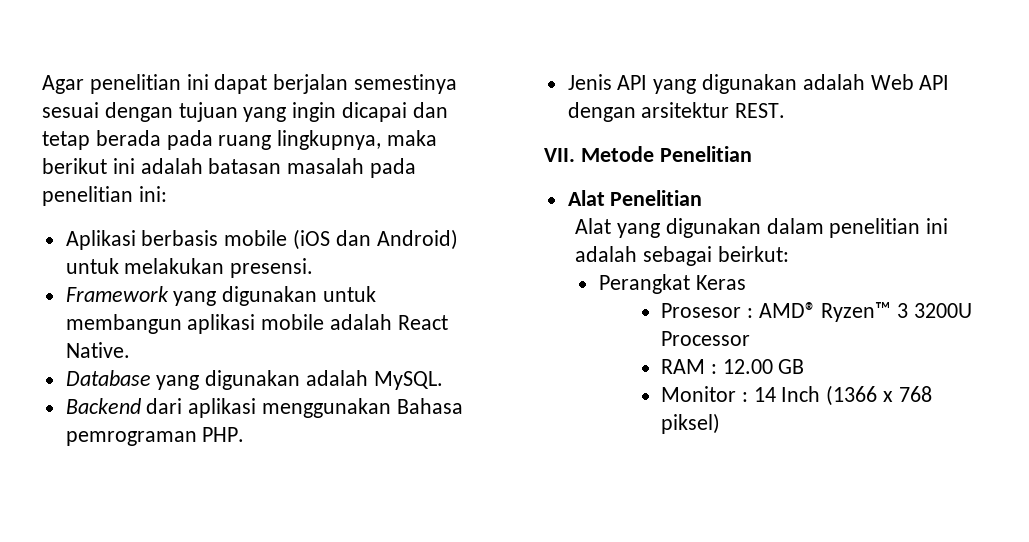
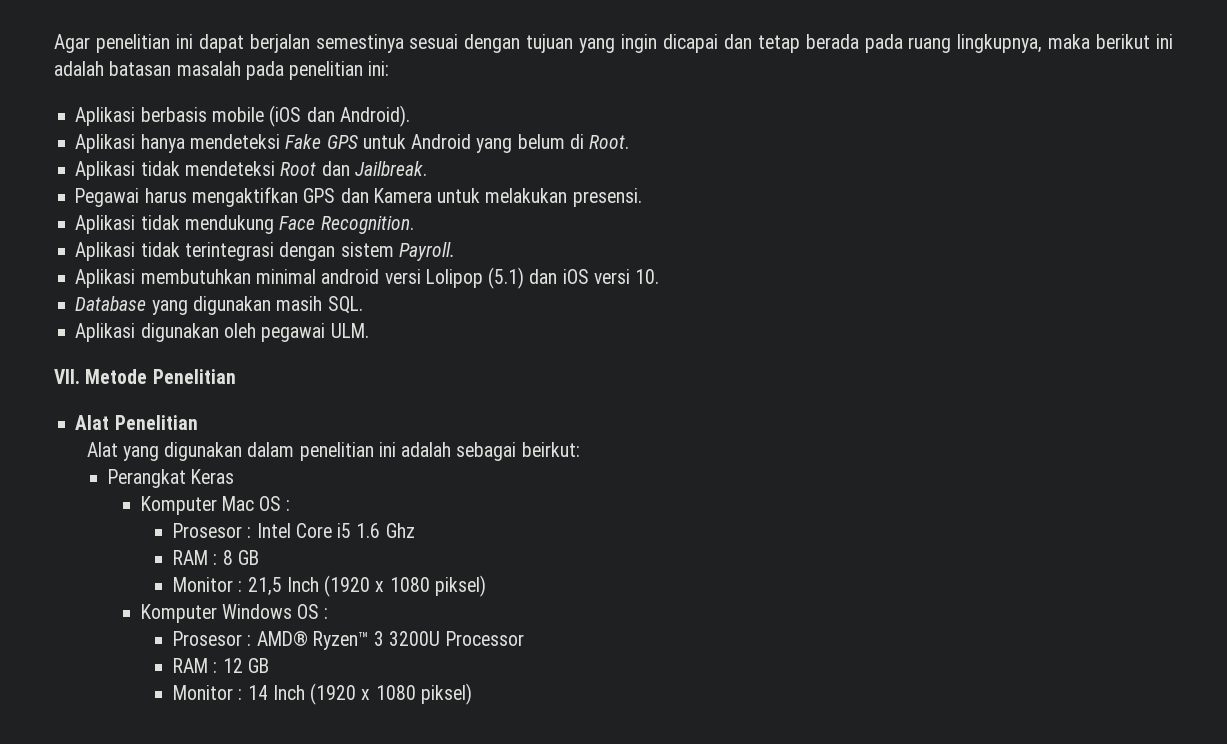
- Aplikasi berbasis mobile (iOS dan Android) untuk melakukan presensi.
- Framework yang digunakan untuk membangun aplikasi mobile adalah React Native.
- Database yang digunakan adalah MySQL.
- Backend dari aplikasi menggunakan Bahasa pemrograman PHP.
- Jenis API yang digunakan adalah Web API dengan arsitektur REST.
+ Aplikasi berbasis mobile (iOS dan Android).
+ Aplikasi hanya mendeteksi Fake GPS untuk Android yang belum di Root.
+ Aplikasi tidak mendeteksi Root dan Jailbreak.
+ Pegawai harus mengaktifkan GPS dan Kamera untuk melakukan presensi.
+ Aplikasi tidak mendukung Face Recognition.
+ Aplikasi tidak terintegrasi dengan sistem Payroll.
+ Aplikasi membutuhkan minimal android versi Lolipop (5.1) dan iOS versi 10.
+ Database yang digunakan masih SQL.
+ Aplikasi digunakan oleh pegawai ULM.
+ Komputer Mac OS :
+ Prosesor : Intel Core i5 1.6 Ghz
+ RAM : 8 GB
+ Monitor : 21,5 Inch (1920 x 1080 piksel)
+ Komputer Windows OS :
- RAM : 12.00 GB
+ RAM : 12 GB
- Monitor : 14 Inch (1366 x 768 piksel)
+ Monitor : 14 Inch (1920 x 1080 piksel)

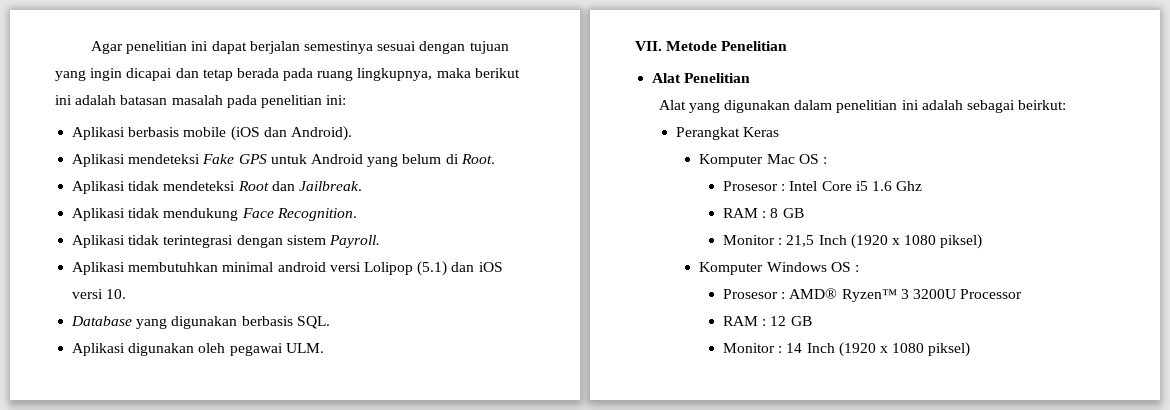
- Aplikasi hanya mendeteksi Fake GPS untuk Android yang belum di Root.
+ Aplikasi mendeteksi Fake GPS untuk Android yang belum di Root.
- Pegawai harus mengaktifkan GPS dan Kamera untuk melakukan presensi.
- Database yang digunakan masih SQL.
+ Database yang digunakan berbasis SQL.

